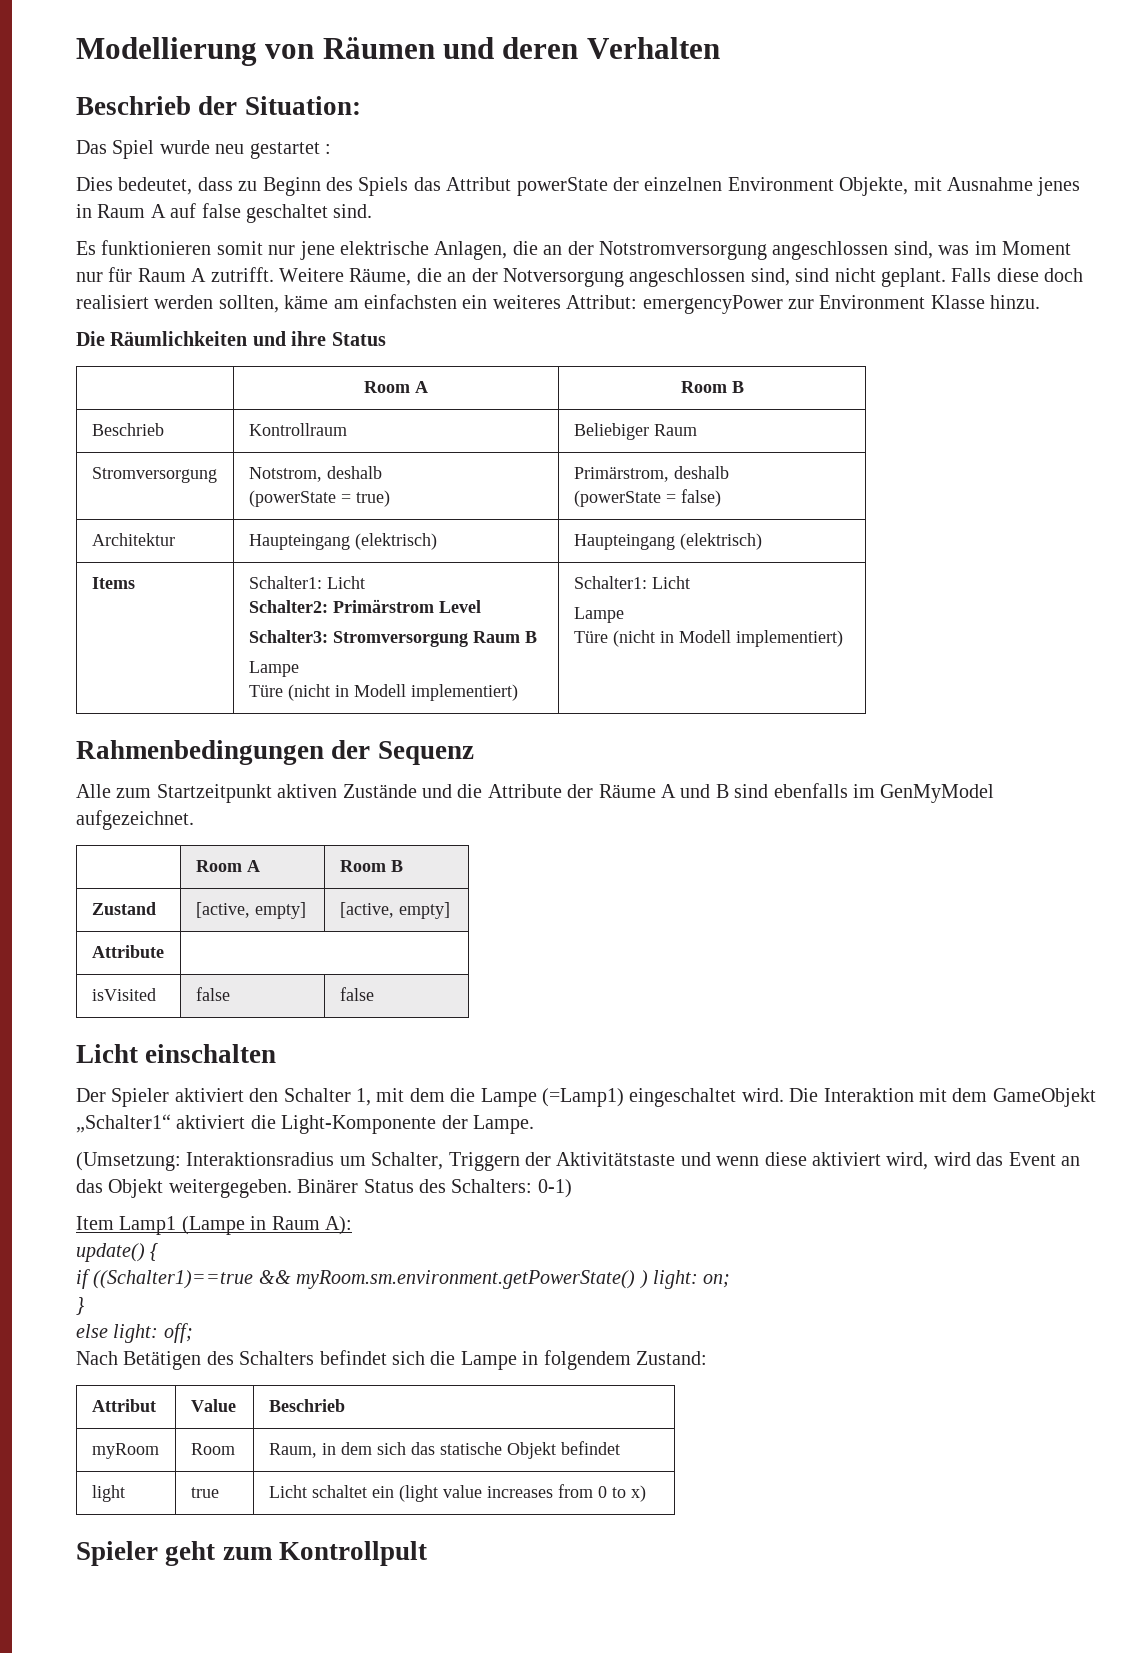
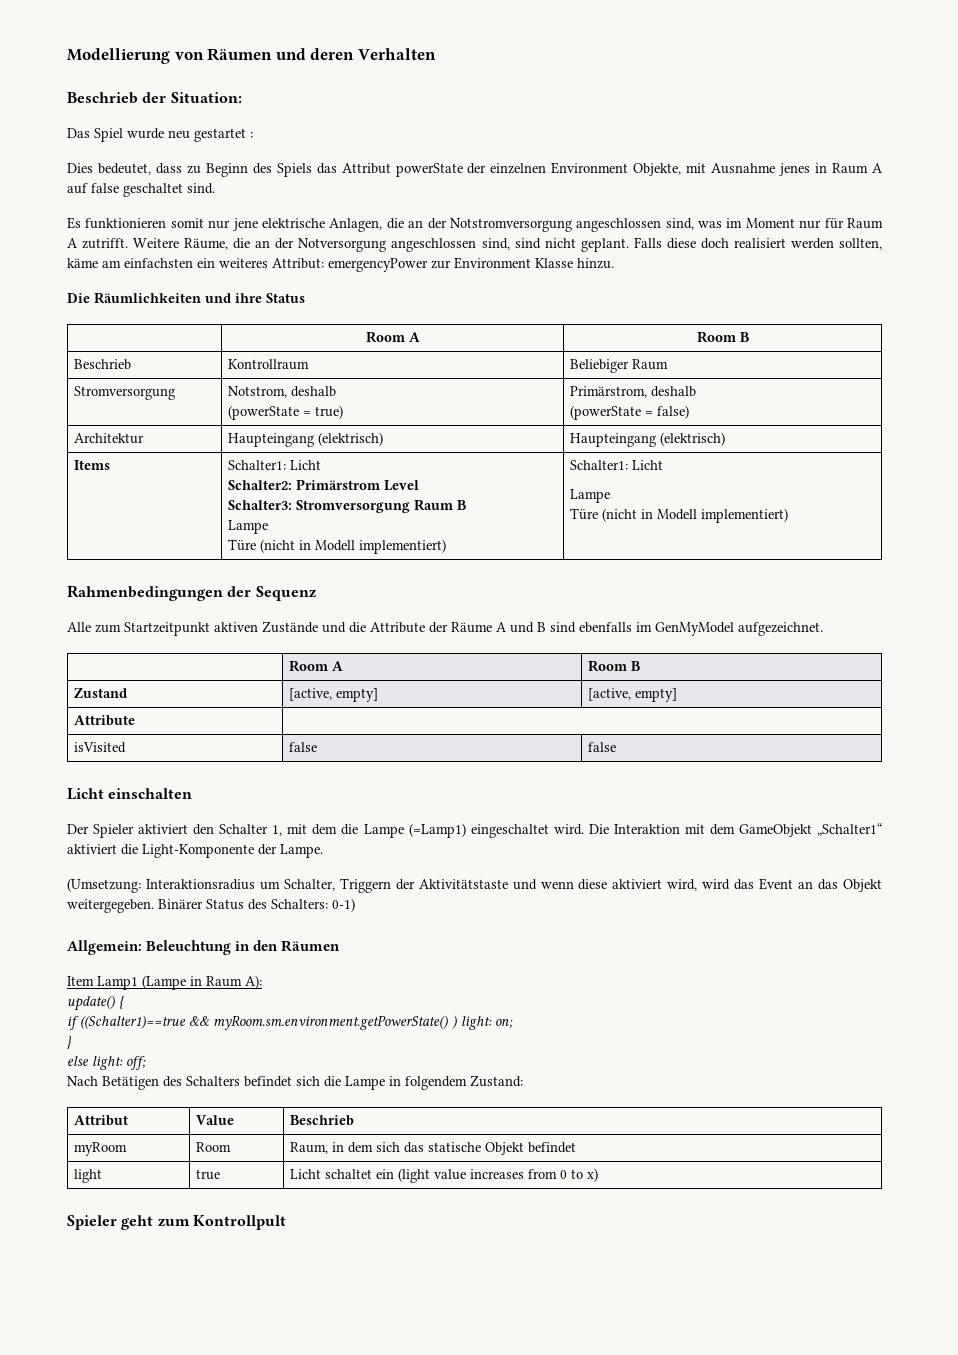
+ Allgemein: Beleuchtung in den Räumen

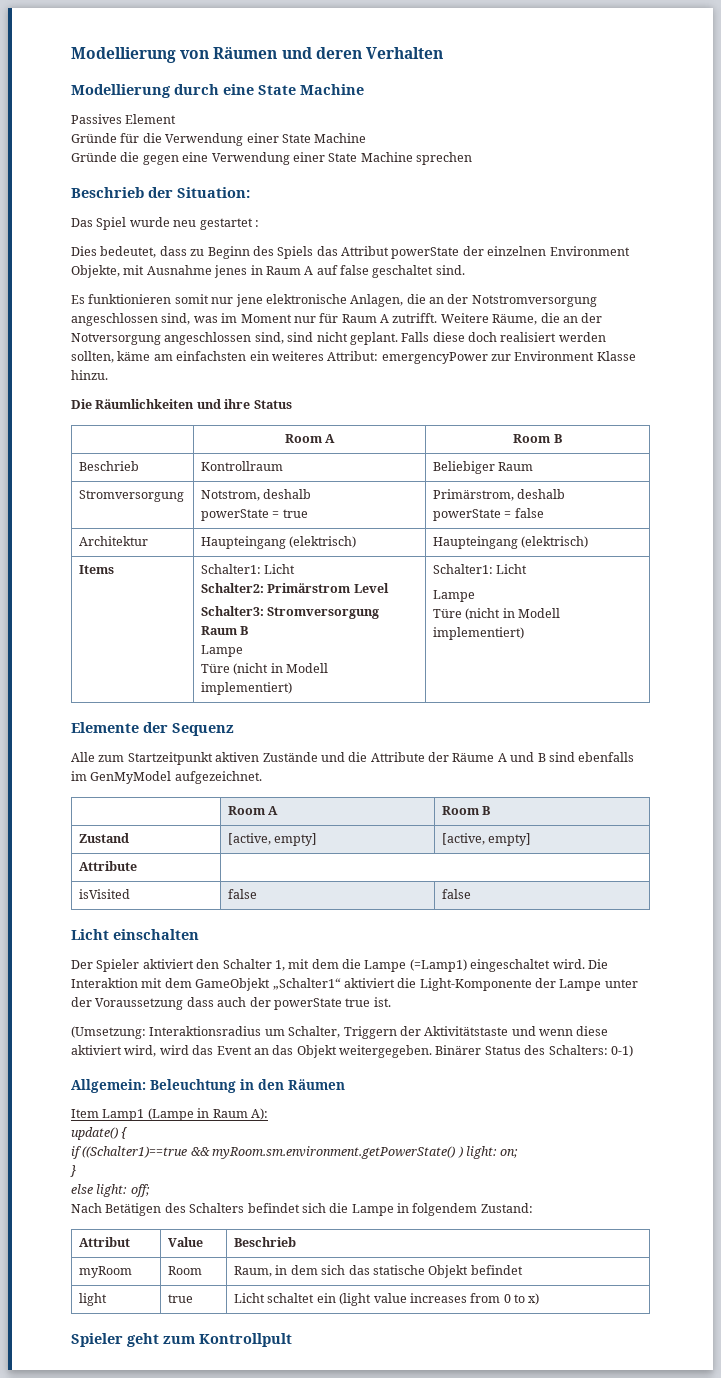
+ Modellierung durch eine State Machine
+ Passives Element
+ Gründe für die Verwendung einer State Machine
+ Gründe die gegen eine Verwendung einer State Machine sprechen
- Es funktionieren somit nur jene elektrische Anlagen, die an der Notstromversorgung angeschlossen sind, was im Moment nur für Raum A zutrifft.
+ Es funktionieren somit nur jene elektronische Anlagen, die an der Notstromversorgung angeschlossen sind, was im Moment nur für Raum A zutrifft.
  Stromversorgung | Notstrom, deshalb
- (powerState = true) | Primärstrom, deshalb
- (powerState = false)
+ powerState = true | Primärstrom, deshalb
+ powerState = false
- Rahmenbedingungen der Sequenz
+ Elemente der Sequenz
- Die Interaktion mit dem GameObjekt „Schalter1“ aktiviert die Light-Komponente der Lampe.
+ Die Interaktion mit dem GameObjekt „Schalter1“ aktiviert die Light-Komponente der Lampe unter der Voraussetzung dass auch der powerState true ist.

